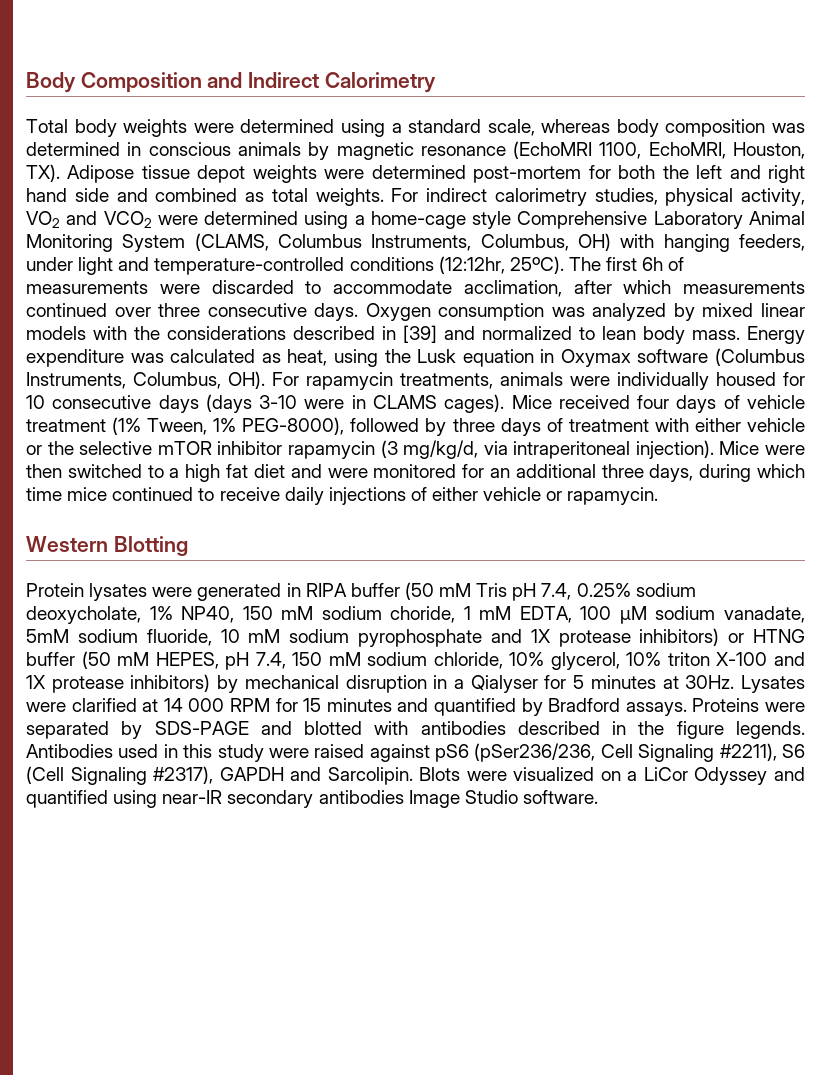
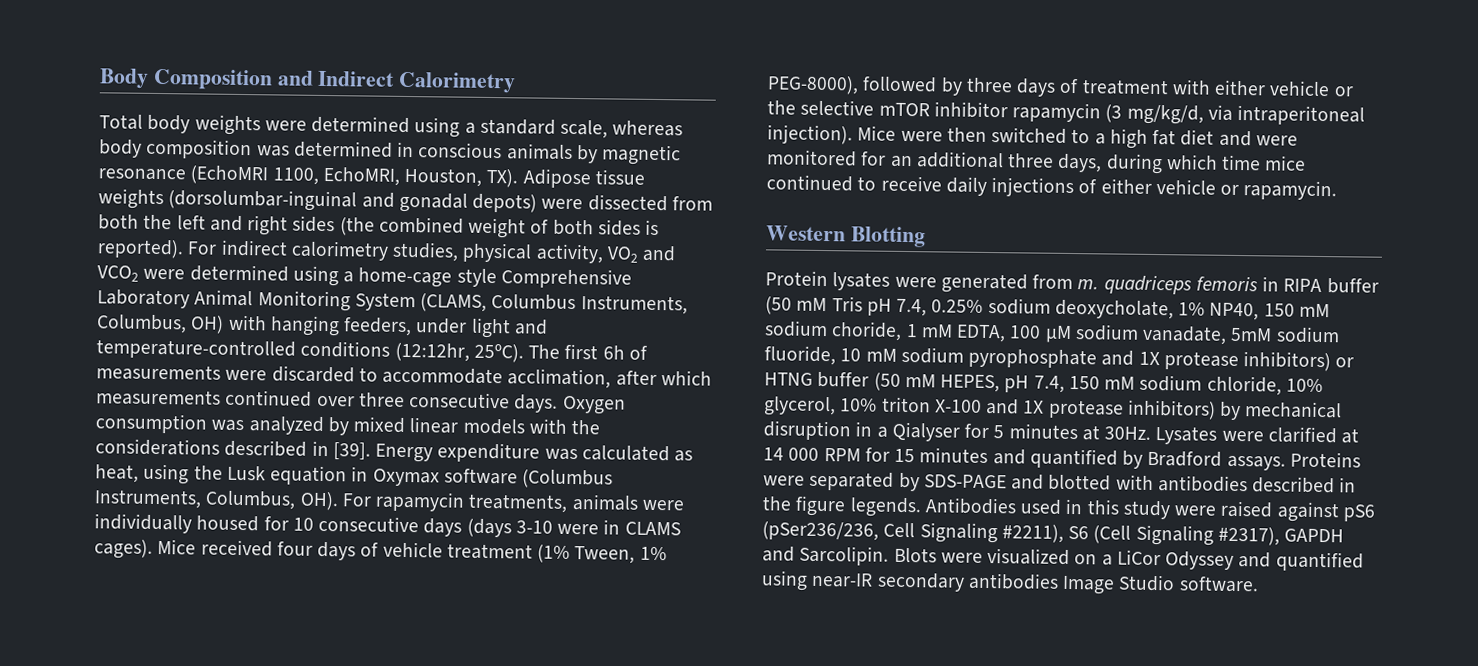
- Total body weights were determined using a standard scale, whereas body composition was determined in conscious animals by magnetic resonance (EchoMRI 1100, EchoMRI, Houston, TX). Adipose tissue depot weights were determined post-mortem for both the left and right hand side and combined as total weights.
+ Total body weights were determined using a standard scale, whereas body composition was determined in conscious animals by magnetic resonance (EchoMRI 1100, EchoMRI, Houston, TX). Adipose tissue weights (dorsolumbar-inguinal and gonadal depots) were dissected from both the left and right sides (the combined weight of both sides is reported).
- Oxygen consumption was analyzed by mixed linear models with the considerations described in [39] and normalized to lean body mass.
+ Oxygen consumption was analyzed by mixed linear models with the considerations described in [39].
- Protein lysates were generated in RIPA buffer (50 mM Tris pH 7.4, 0.25% sodium deoxycholate, 1% NP40, 150 mM sodium choride, 1 mM EDTA, 100 μM sodium vanadate, 5mM sodium fluoride, 10 mM sodium pyrophosphate and 1X protease inhibitors) or HTNG buffer (50 mM HEPES, pH 7.4, 150 mM sodium chloride, 10% glycerol, 10% triton X-100 and 1X protease inhibitors) by mechanical disruption in a Qialyser for 5 minutes at 30Hz.
+ Protein lysates were generated from m. quadriceps femoris in RIPA buffer (50 mM Tris pH 7.4, 0.25% sodium deoxycholate, 1% NP40, 150 mM sodium choride, 1 mM EDTA, 100 μM sodium vanadate, 5mM sodium fluoride, 10 mM sodium pyrophosphate and 1X protease inhibitors) or HTNG buffer (50 mM HEPES, pH 7.4, 150 mM sodium chloride, 10% glycerol, 10% triton X-100 and 1X protease inhibitors) by mechanical disruption in a Qialyser for 5 minutes at 30Hz.

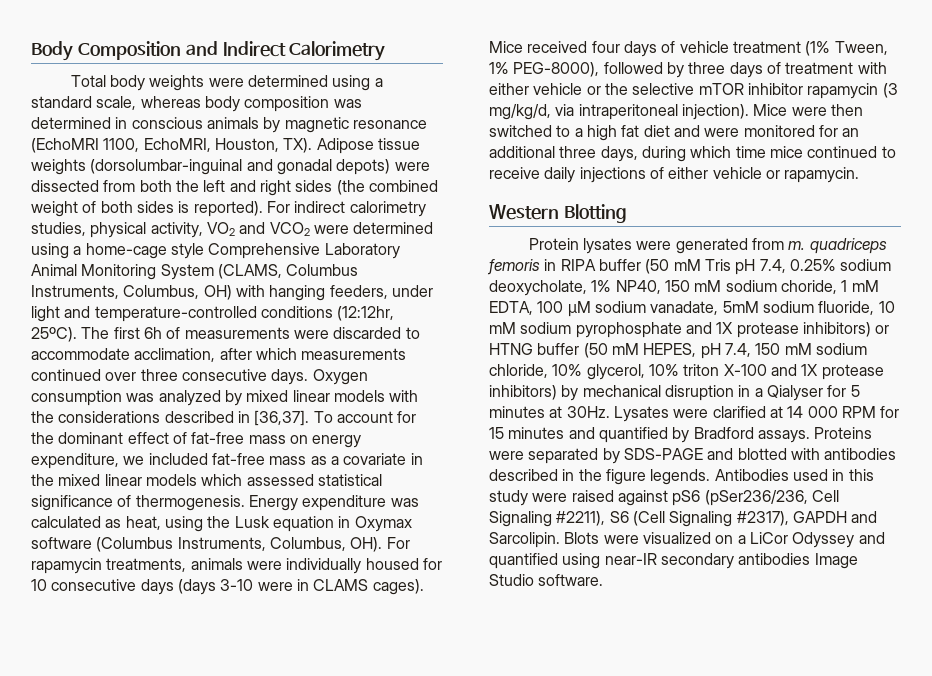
- Oxygen consumption was analyzed by mixed linear models with the considerations described in [39].
+ Oxygen consumption was analyzed by mixed linear models with the considerations described in [36,37]. To account for the dominant effect of fat-free mass on energy expenditure, we included fat-free mass as a covariate in the mixed linear models which assessed statistical significance of thermogenesis.

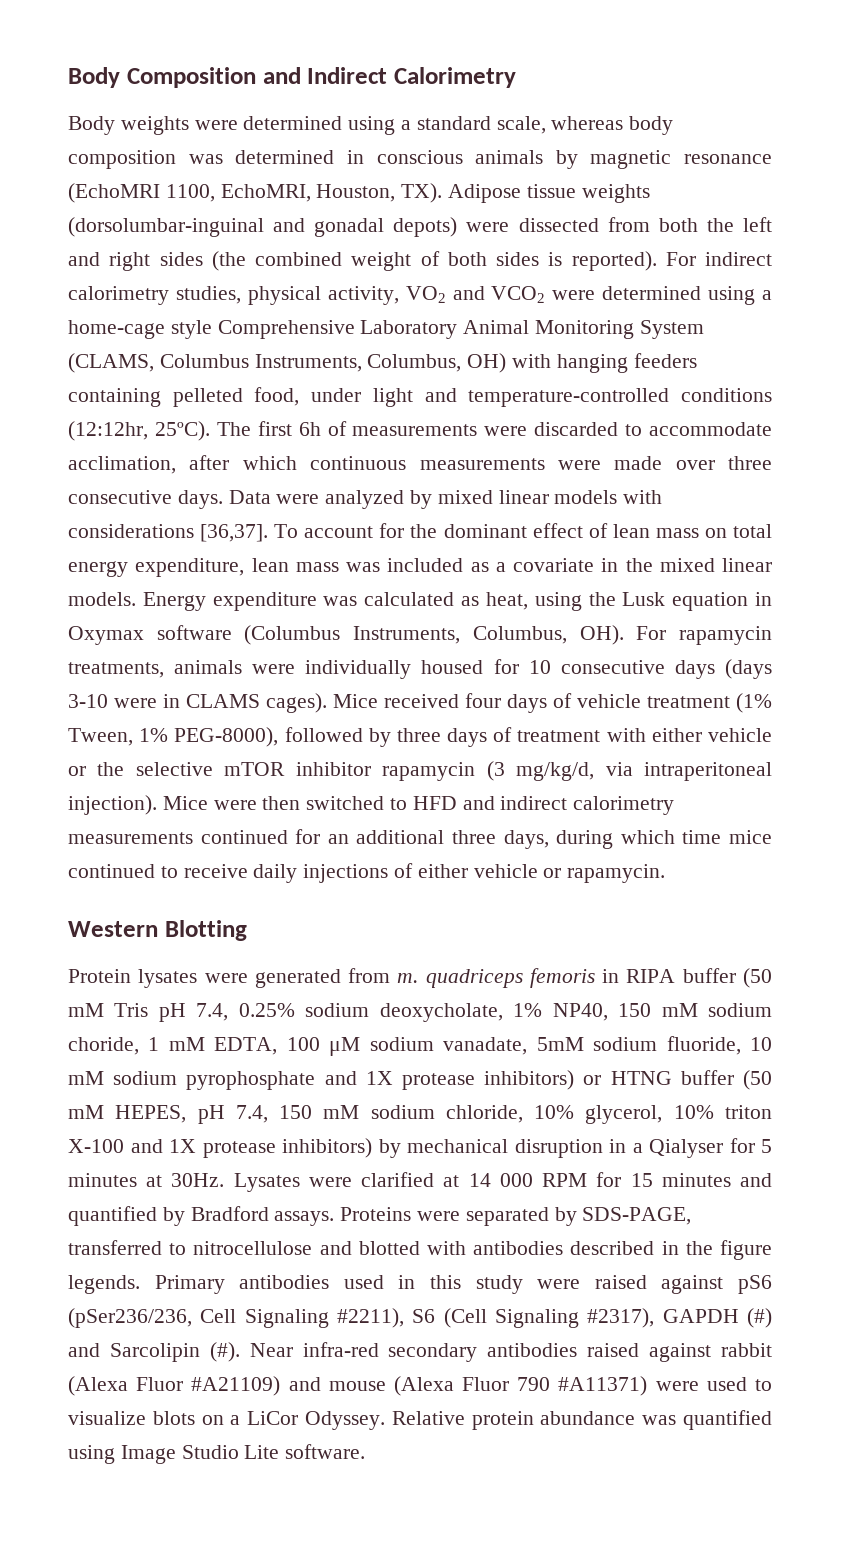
- Total body weights were determined using a standard scale, whereas body composition was determined in conscious animals by magnetic resonance (EchoMRI 1100, EchoMRI, Houston, TX). Adipose tissue weights (dorsolumbar-inguinal and gonadal depots) were dissected from both the left and right sides (the combined weight of both sides is reported).
+ Body weights were determined using a standard scale, whereas body composition was determined in conscious animals by magnetic resonance (EchoMRI 1100, EchoMRI, Houston, TX). Adipose tissue weights (dorsolumbar-inguinal and gonadal depots) were dissected from both the left and right sides (the combined weight of both sides is reported).
- For indirect calorimetry studies, physical activity, VO2 and VCO2 were determined using a home-cage style Comprehensive Laboratory Animal Monitoring System (CLAMS, Columbus Instruments, Columbus, OH) with hanging feeders, under light and temperature-controlled conditions (12:12hr, 25ºC).
+ For indirect calorimetry studies, physical activity, VO2 and VCO2 were determined using a home-cage style Comprehensive Laboratory Animal Monitoring System (CLAMS, Columbus Instruments, Columbus, OH) with hanging feeders containing pelleted food, under light and temperature-controlled conditions (12:12hr, 25ºC).
- The first 6h of measurements were discarded to accommodate acclimation, after which measurements continued over three consecutive days.
+ The first 6h of measurements were discarded to accommodate acclimation, after which continuous measurements were made over three consecutive days.
- Oxygen consumption was analyzed by mixed linear models with the considerations described in [36,37].
+ Data were analyzed by mixed linear models with considerations [36,37].
- To account for the dominant effect of fat-free mass on energy expenditure, we included fat-free mass as a covariate in the mixed linear models which assessed statistical significance of thermogenesis.
+ To account for the dominant effect of lean mass on total energy expenditure, lean mass was included as a covariate in the mixed linear models.
- Mice were then switched to a high fat diet and were monitored for an additional three days, during which time mice continued to receive daily injections of either vehicle or rapamycin.
+ Mice were then switched to HFD and indirect calorimetry measurements continued for an additional three days, during which time mice continued to receive daily injections of either vehicle or rapamycin.
- Proteins were separated by SDS-PAGE and blotted with antibodies described in the figure legends.
+ Proteins were separated by SDS-PAGE, transferred to nitrocellulose and blotted with antibodies described in the figure legends.
- Antibodies used in this study were raised against pS6 (pSer236/236, Cell Signaling #2211), S6 (Cell Signaling #2317), GAPDH and Sarcolipin. Blots were visualized on a LiCor Odyssey and quantified using near-IR secondary antibodies Image Studio software.
+ Primary antibodies used in this study were raised against pS6 (pSer236/236, Cell Signaling #2211), S6 (Cell Signaling #2317), GAPDH (#) and Sarcolipin (#). Near infra-red secondary antibodies raised against rabbit (Alexa Fluor #A21109) and mouse (Alexa Fluor 790 #A11371) were used to visualize blots on a LiCor Odyssey. Relative protein abundance was quantified using Image Studio Lite software.

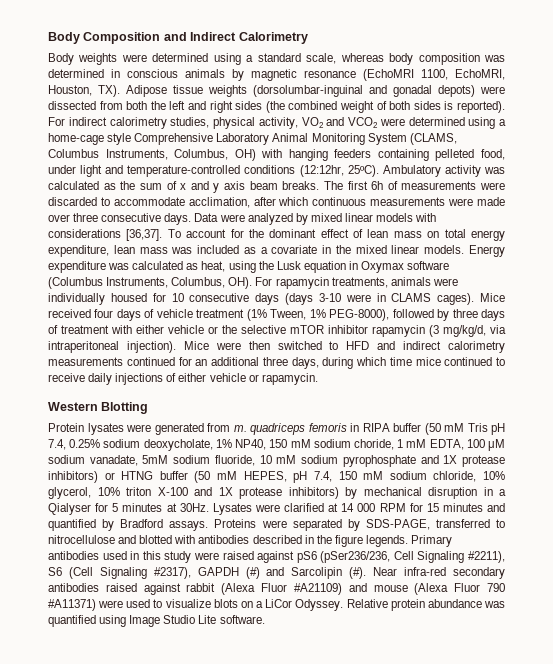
+ Ambulatory activity was calculated as the sum of x and y axis beam breaks.

